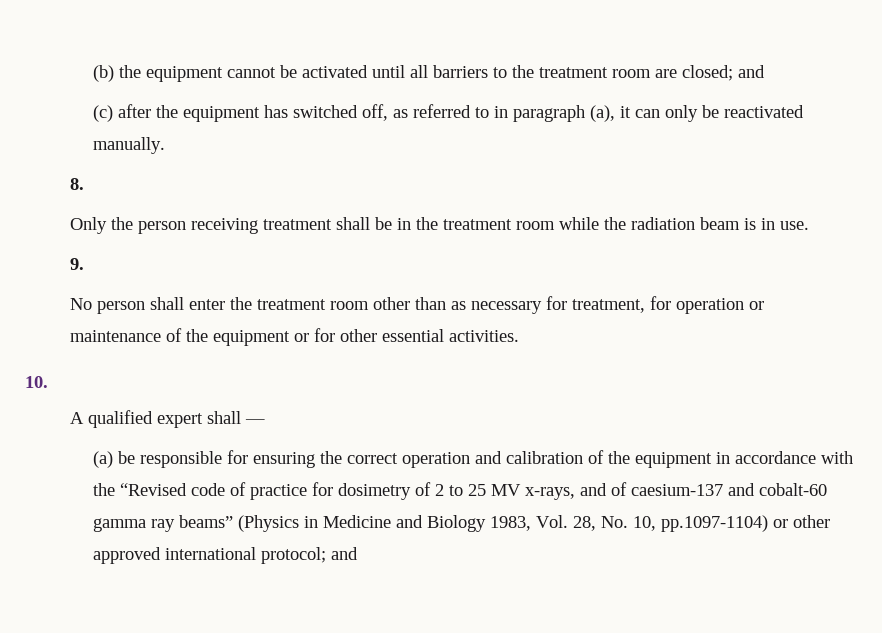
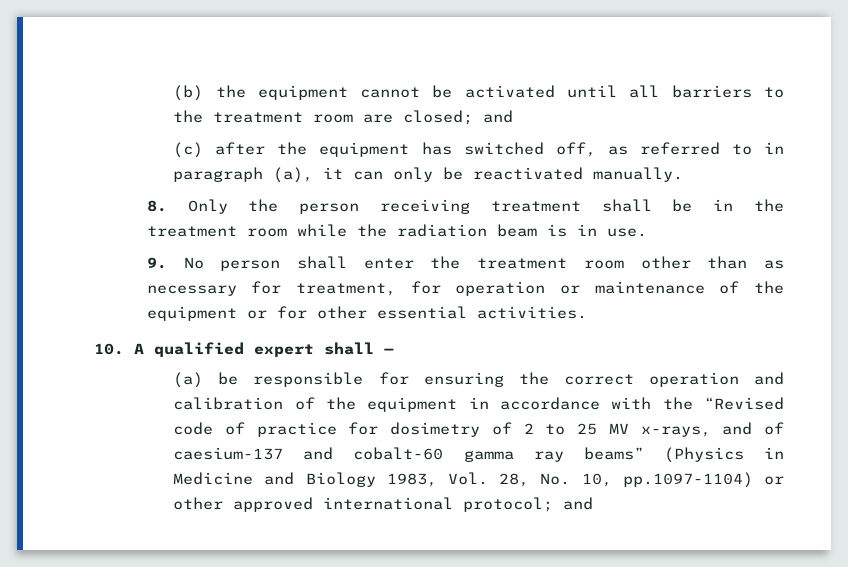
- 8.
- Only the person receiving treatment shall be in the treatment room while the radiation beam is in use.
+ 8. Only the person receiving treatment shall be in the treatment room while the radiation beam is in use.
- 9.
- No person shall enter the treatment room other than as necessary for treatment, for operation or maintenance of the equipment or for other essential activities.
+ 9. No person shall enter the treatment room other than as necessary for treatment, for operation or maintenance of the equipment or for other essential activities.
- 10.
- A qualified expert shall —
+ 10. A qualified expert shall —

